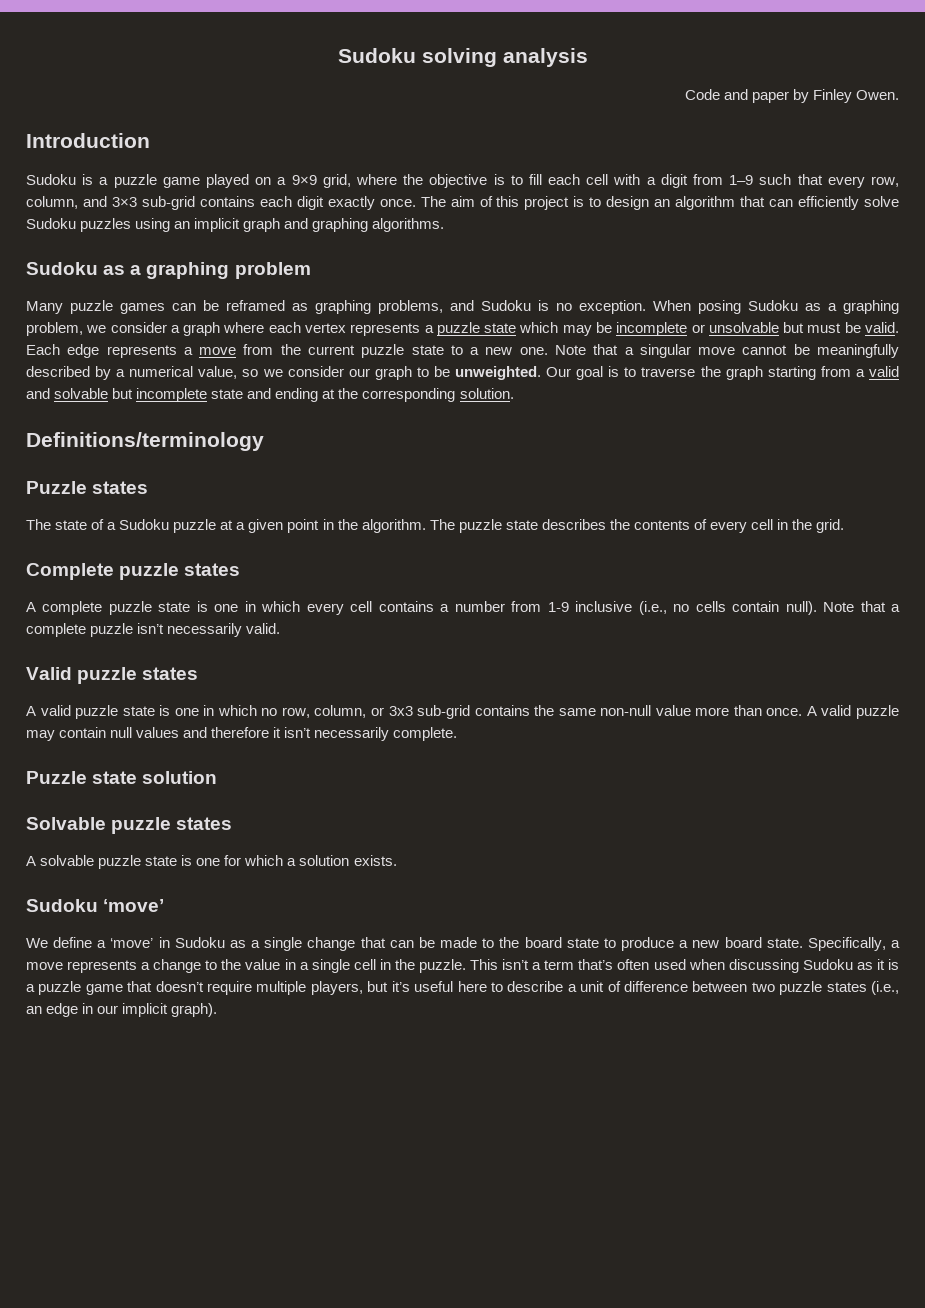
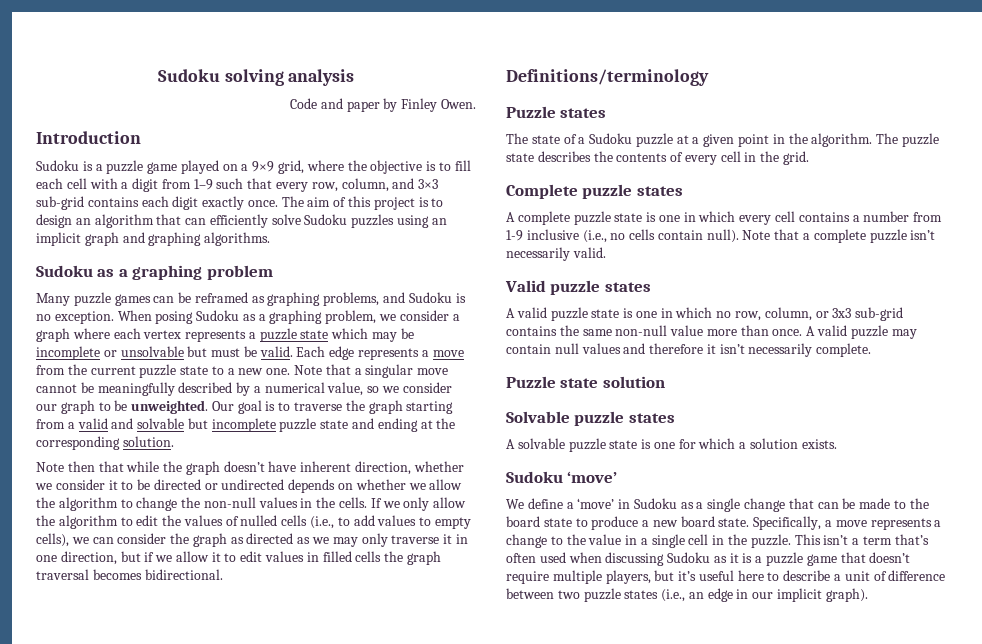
- Our goal is to traverse the graph starting from a valid and solvable but incomplete state and ending at the corresponding solution.
+ Our goal is to traverse the graph starting from a valid and solvable but incomplete puzzle state and ending at the corresponding solution.
+ Note then that while the graph doesn’t have inherent direction, whether we consider it to be directed or undirected depends on whether we allow the algorithm to change the non-null values in the cells. If we only allow the algorithm to edit the values of nulled cells (i.e., to add values to empty cells), we can consider the graph as directed as we may only traverse it in one direction, but if we allow it to edit values in filled cells the graph traversal becomes bidirectional.

